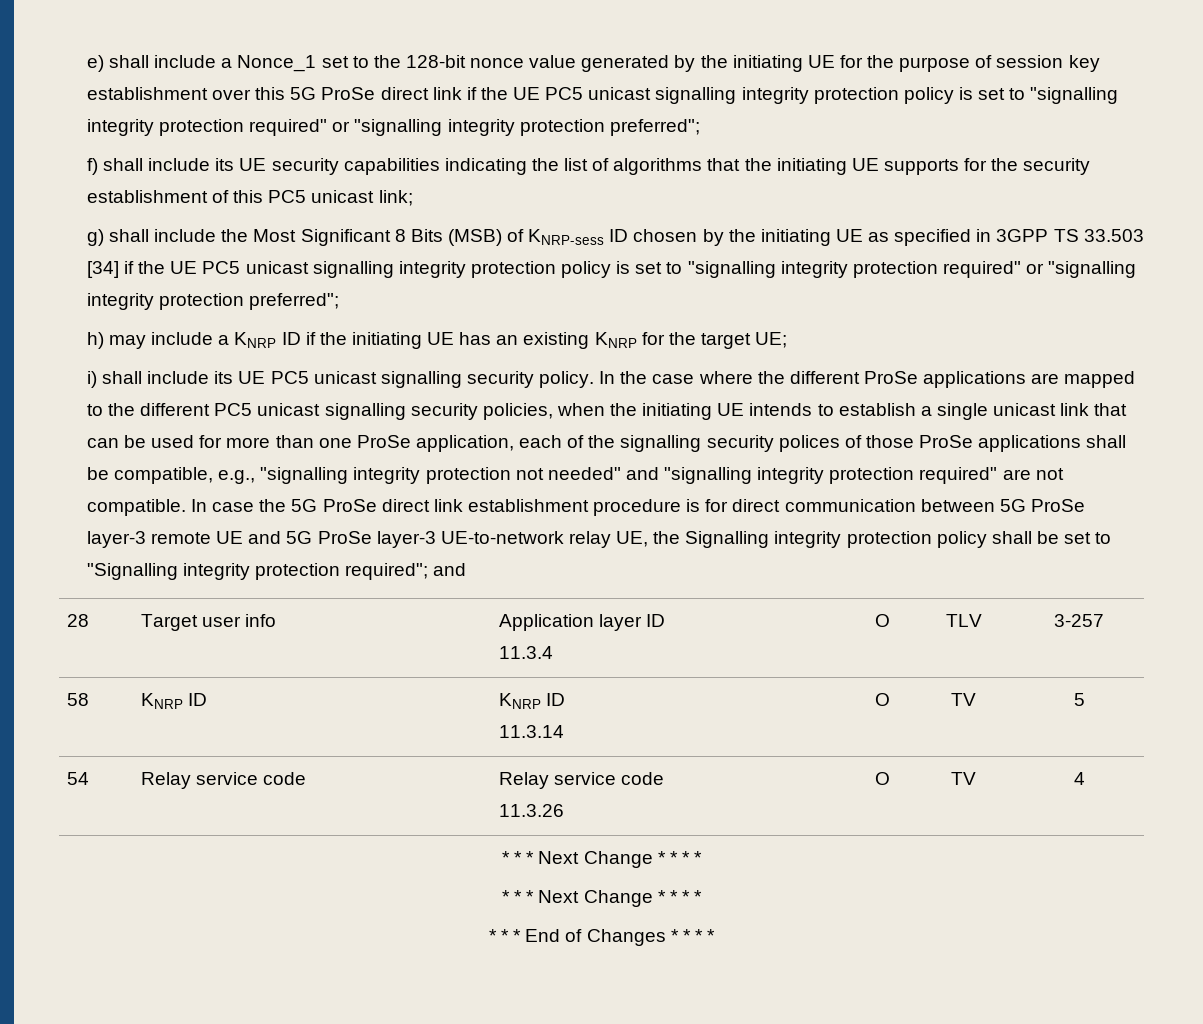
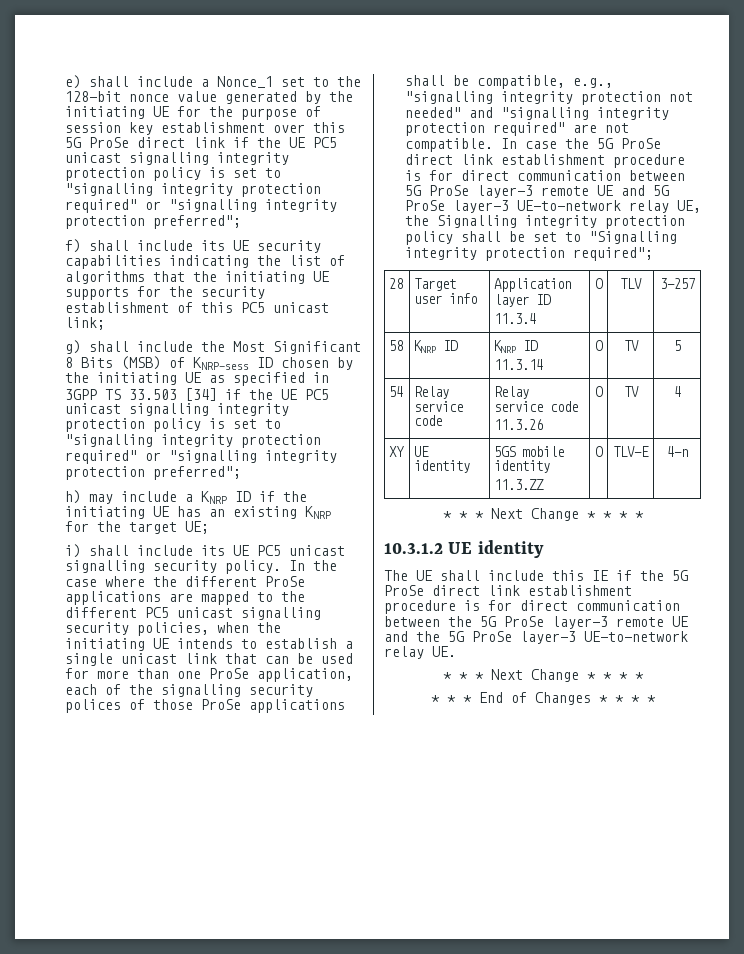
- In case the 5G ProSe direct link establishment procedure is for direct communication between 5G ProSe layer-3 remote UE and 5G ProSe layer-3 UE-to-network relay UE, the Signalling integrity protection policy shall be set to "Signalling integrity protection required"; and
+ In case the 5G ProSe direct link establishment procedure is for direct communication between 5G ProSe layer-3 remote UE and 5G ProSe layer-3 UE-to-network relay UE, the Signalling integrity protection policy shall be set to "Signalling integrity protection required";
  54 | Relay service code | Relay service code
  11.3.26 | O | TV | 4
+ XY | UE identity | 5GS mobile identity
+ 11.3.ZZ | O | TLV-E | 4-n
  * * * Next Change * * * *
+ 10.3.1.2 UE identity
+ The UE shall include this IE if the 5G ProSe direct link establishment procedure is for direct communication between the 5G ProSe layer-3 remote UE and the 5G ProSe layer-3 UE-to-network relay UE.

